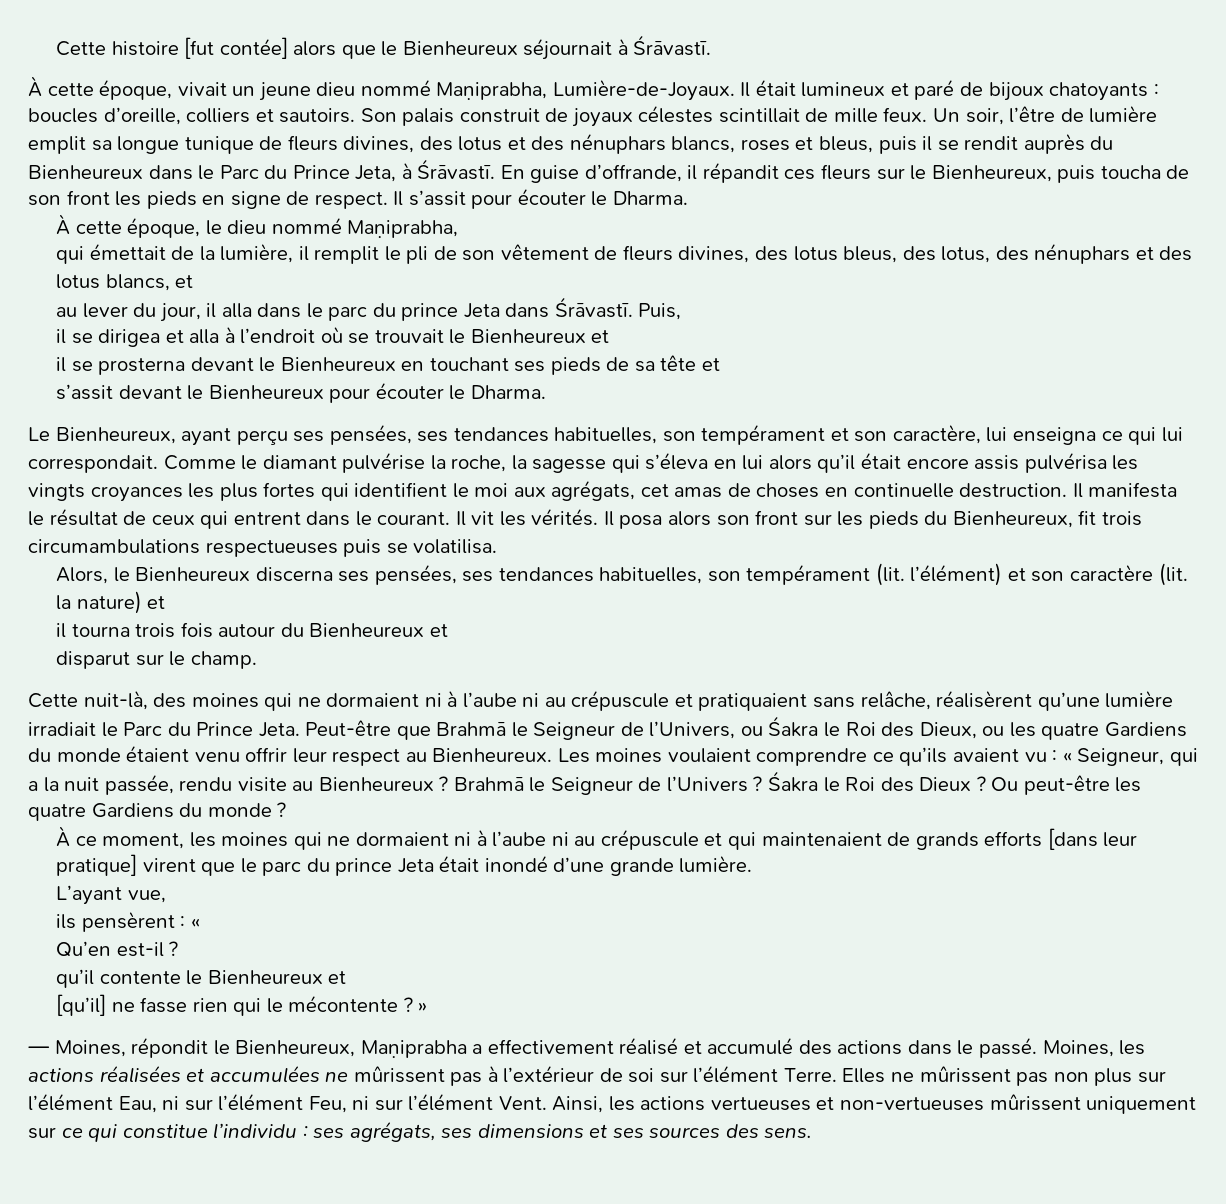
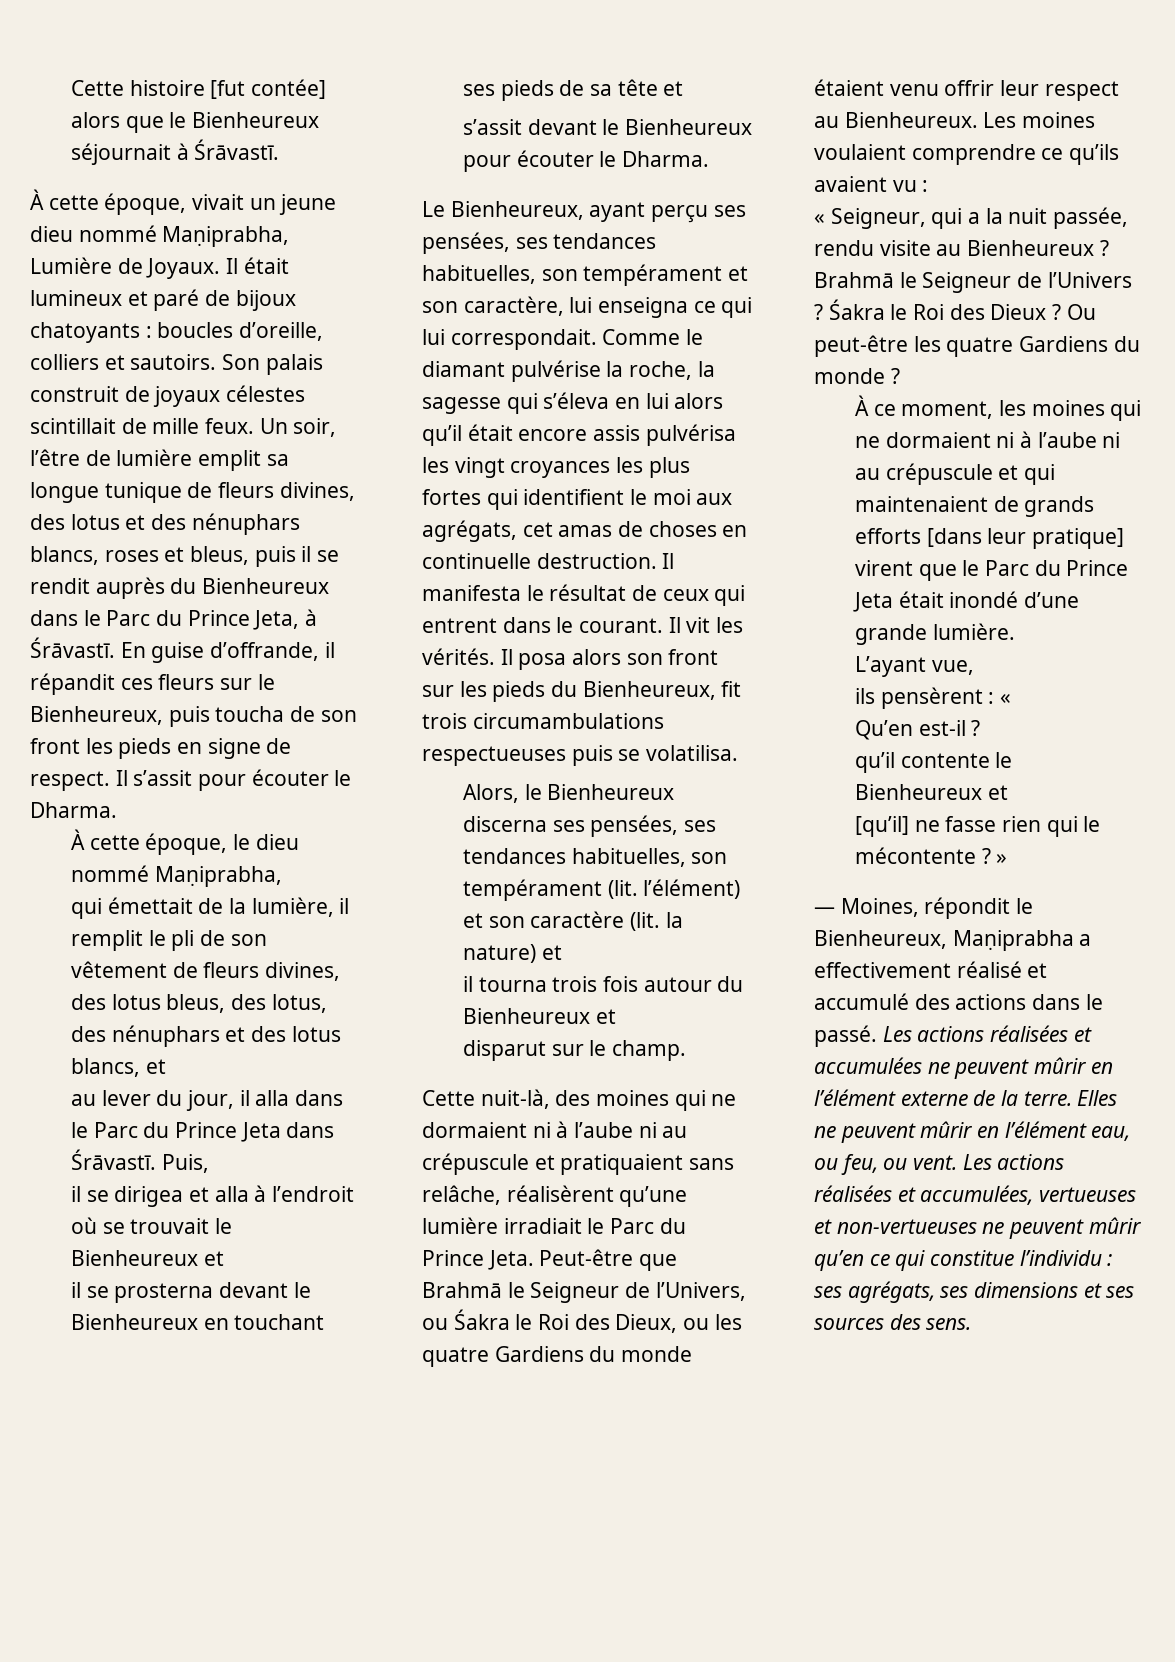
- À cette époque, vivait un jeune dieu nommé Maṇiprabha, Lumière-de-Joyaux.
+ À cette époque, vivait un jeune dieu nommé Maṇiprabha, Lumière de Joyaux.
- au lever du jour, il alla dans le parc du prince Jeta dans Śrāvastī.
+ au lever du jour, il alla dans le Parc du Prince Jeta dans Śrāvastī.
- Comme le diamant pulvérise la roche, la sagesse qui s’éleva en lui alors qu’il était encore assis pulvérisa les vingts croyances les plus fortes qui identifient le moi aux agrégats, cet amas de choses en continuelle destruction.
+ Comme le diamant pulvérise la roche, la sagesse qui s’éleva en lui alors qu’il était encore assis pulvérisa les vingt croyances les plus fortes qui identifient le moi aux agrégats, cet amas de choses en continuelle destruction.
- Les moines voulaient comprendre ce qu’ils avaient vu : « Seigneur, qui a la nuit passée, rendu visite au Bienheureux ?
+ Les moines voulaient comprendre ce qu’ils avaient vu :
+ « Seigneur, qui a la nuit passée, rendu visite au Bienheureux ?
- À ce moment, les moines qui ne dormaient ni à l’aube ni au crépuscule et qui maintenaient de grands efforts [dans leur pratique] virent que le parc du prince Jeta était inondé d’une grande lumière.
+ À ce moment, les moines qui ne dormaient ni à l’aube ni au crépuscule et qui maintenaient de grands efforts [dans leur pratique] virent que le Parc du Prince Jeta était inondé d’une grande lumière.
- Moines, les actions réalisées et accumulées ne mûrissent pas à l’extérieur de soi sur l’élément Terre. Elles ne mûrissent pas non plus sur l’élément Eau, ni sur l’élément Feu, ni sur l’élément Vent. Ainsi, les actions vertueuses et non-vertueuses mûrissent uniquement sur ce qui constitue l’individu : ses agrégats, ses dimensions et ses sources des sens.
+ Les actions réalisées et accumulées ne peuvent mûrir en l’élément externe de la terre. Elles ne peuvent mûrir en l’élément eau, ou feu, ou vent. Les actions réalisées et accumulées, vertueuses et non-vertueuses ne peuvent mûrir qu’en ce qui constitue l’individu : ses agrégats, ses dimensions et ses sources des sens.

